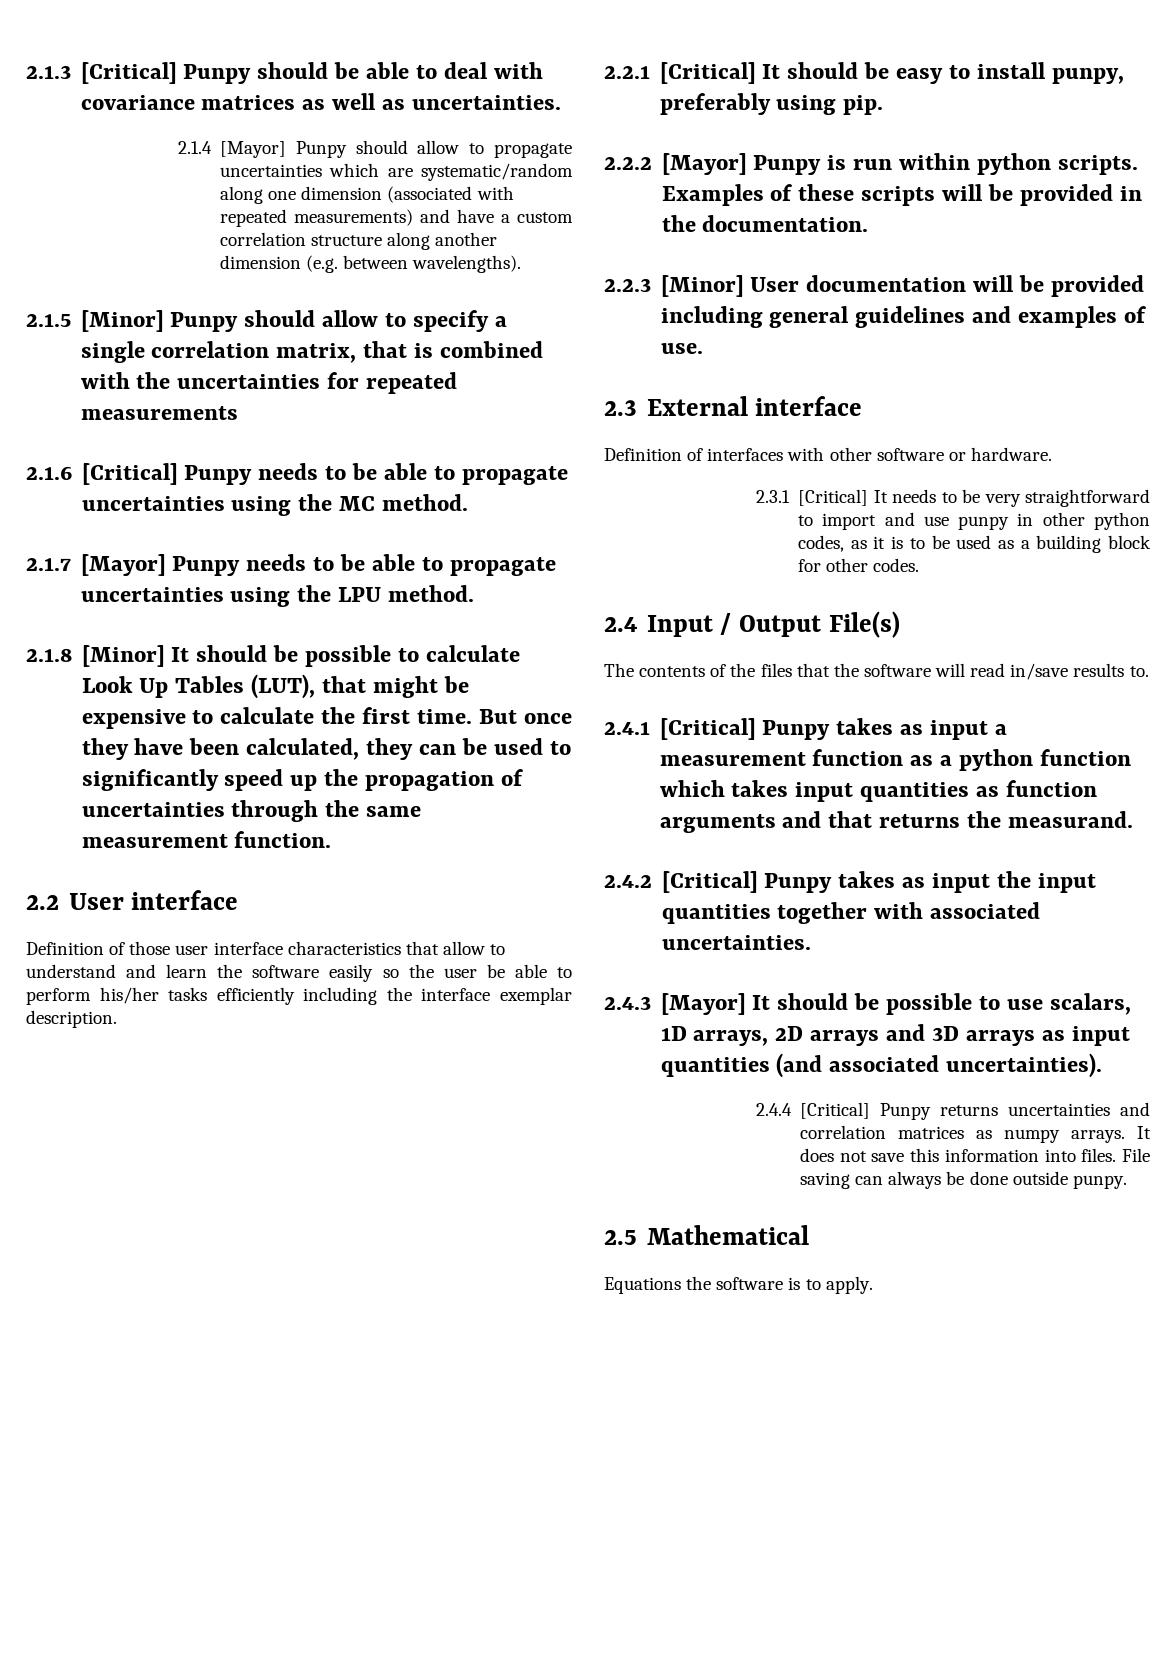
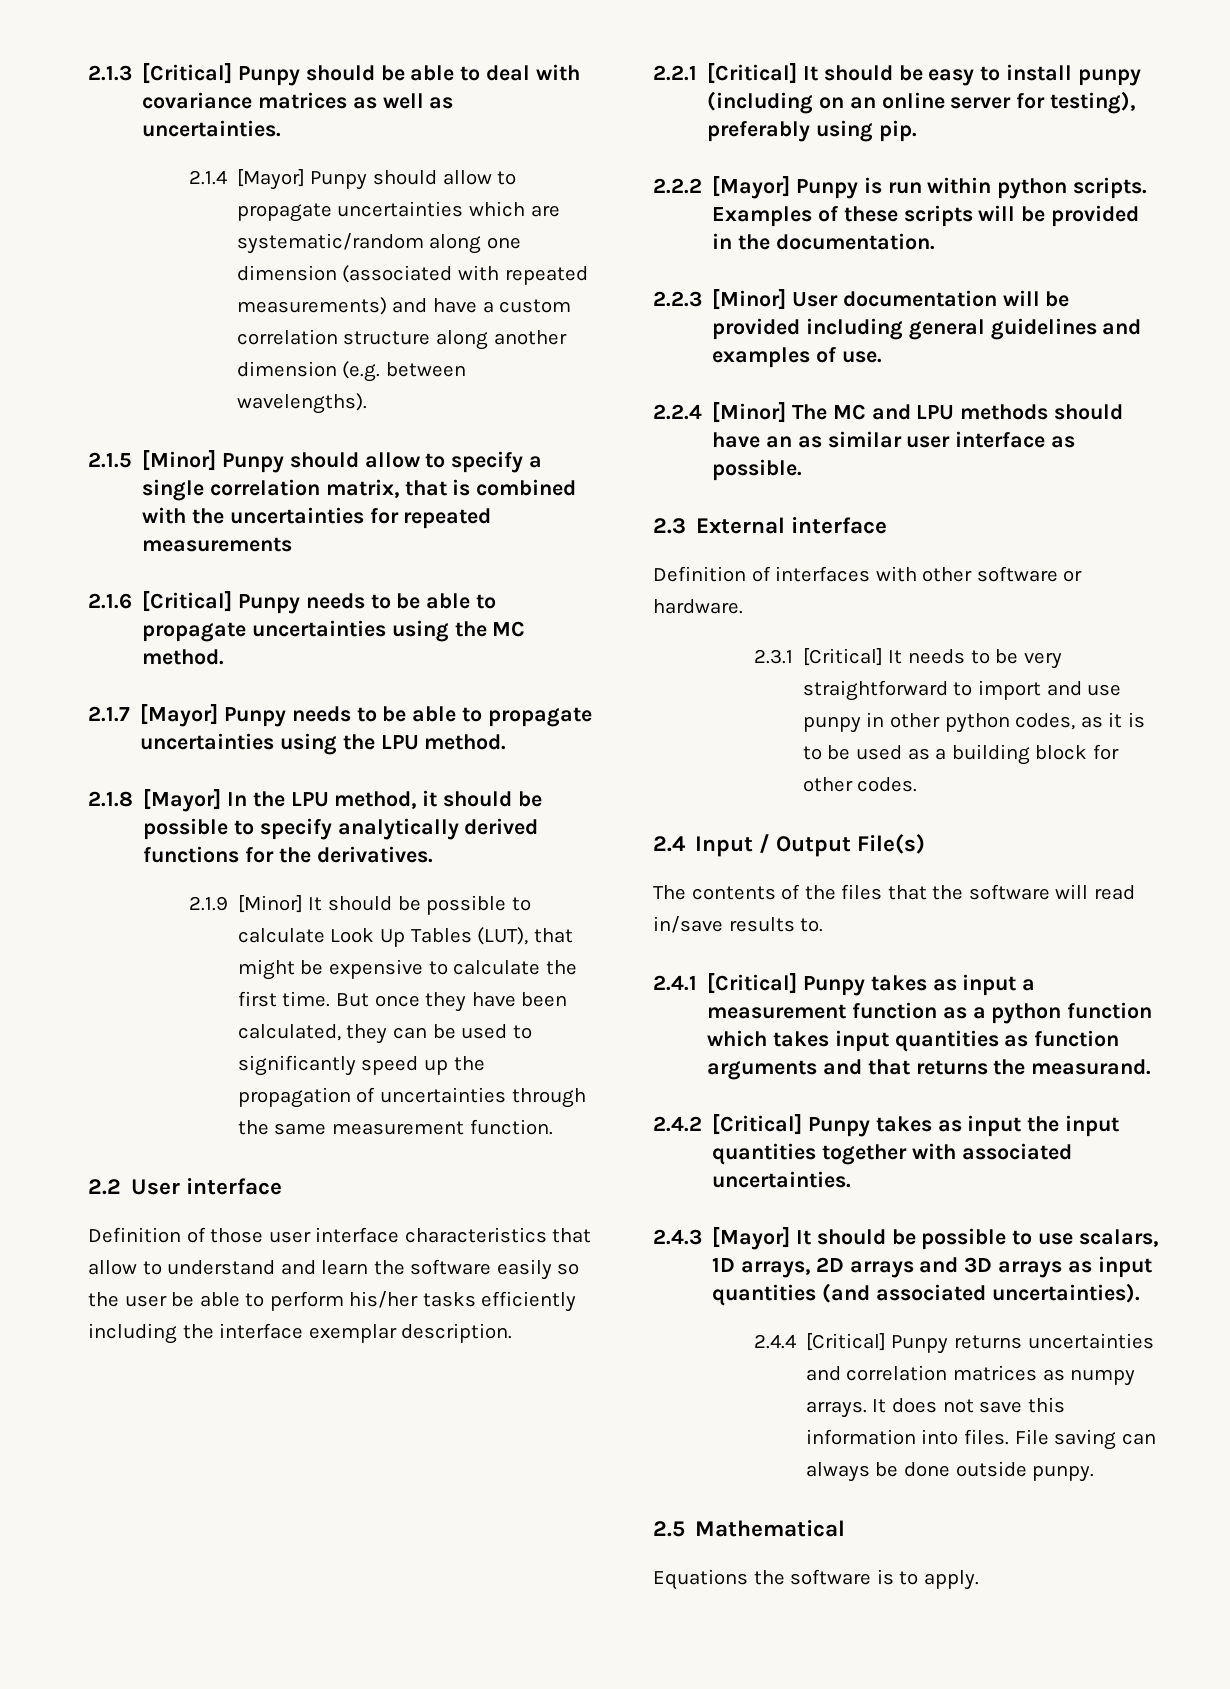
- 2.1.8 [Minor] It should be possible to calculate Look Up Tables (LUT), that might be expensive to calculate the first time.
+ 2.1.8 [Mayor] In the LPU method, it should be possible to specify analytically derived functions for the derivatives.
+ 2.1.9 [Minor] It should be possible to calculate Look Up Tables (LUT), that might be expensive to calculate the first time.
- 2.2.1 [Critical] It should be easy to install punpy, preferably using pip.
+ 2.2.1 [Critical] It should be easy to install punpy (including on an online server for testing), preferably using pip.
+ 2.2.4 [Minor] The MC and LPU methods should have an as similar user interface as possible.

